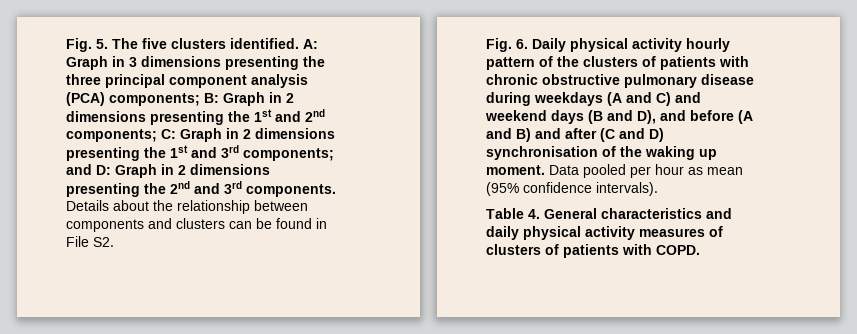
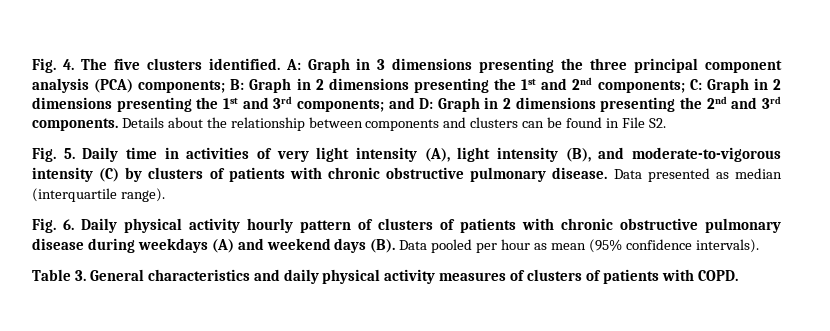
- Fig. 5. The five clusters identified.
+ Fig. 4. The five clusters identified.
+ Fig. 5. Daily time in activities of very light intensity (A), light intensity (B), and moderate-to-vigorous intensity (C) by clusters of patients with chronic obstructive pulmonary disease. Data presented as median (interquartile range).
- Fig. 6. Daily physical activity hourly pattern of the clusters of patients with chronic obstructive pulmonary disease during weekdays (A and C) and weekend days (B and D), and before (A and B) and after (C and D) synchronisation of the waking up moment. Data pooled per hour as mean (95% confidence intervals).
+ Fig. 6. Daily physical activity hourly pattern of clusters of patients with chronic obstructive pulmonary disease during weekdays (A) and weekend days (B). Data pooled per hour as mean (95% confidence intervals).
- Table 4. General characteristics and daily physical activity measures of clusters of patients with COPD.
+ Table 3. General characteristics and daily physical activity measures of clusters of patients with COPD.

